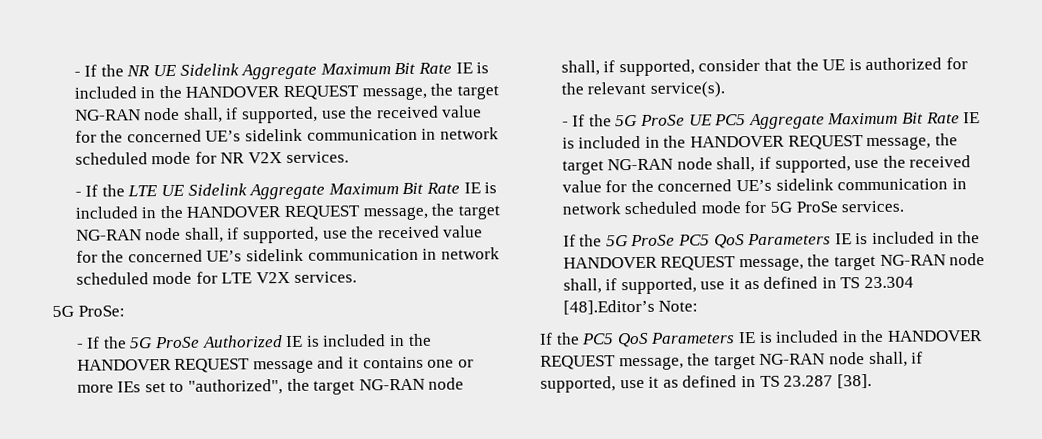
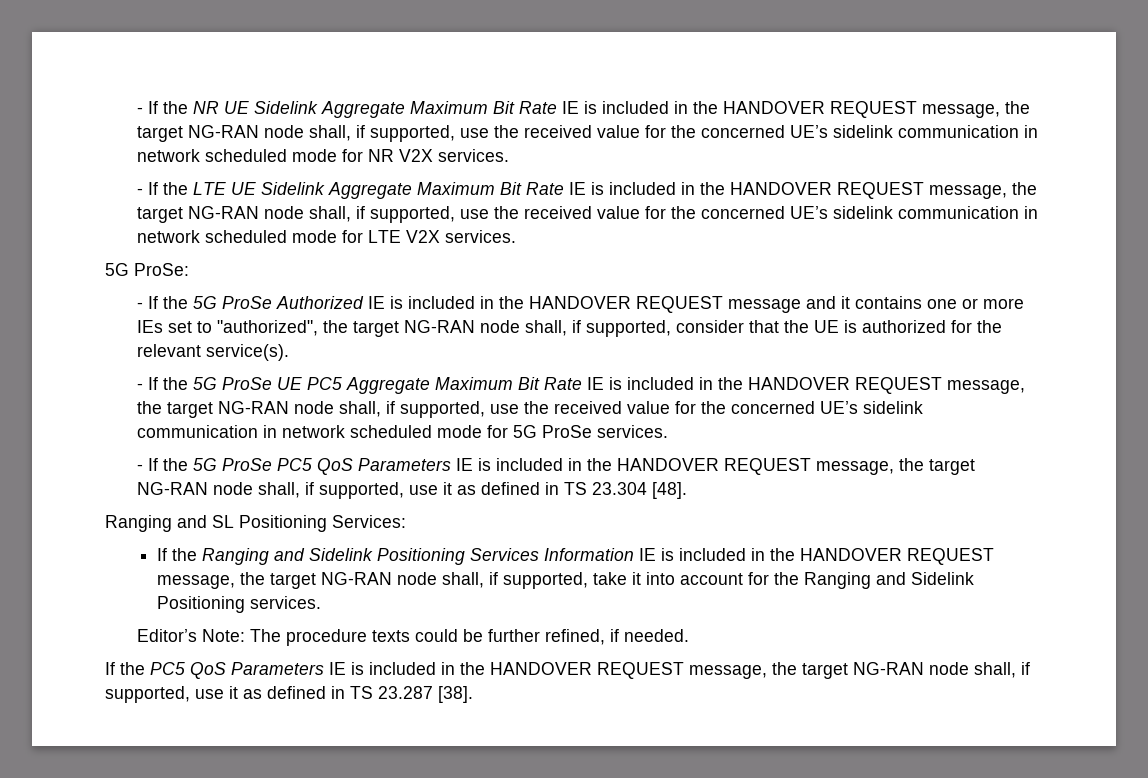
- If the 5G ProSe PC5 QoS Parameters IE is included in the HANDOVER REQUEST message, the target NG-RAN node shall, if supported, use it as defined in TS 23.304 [48].Editor’s Note:
+ - If the 5G ProSe PC5 QoS Parameters IE is included in the HANDOVER REQUEST message, the target NG-RAN node shall, if supported, use it as defined in TS 23.304 [48].
+ Ranging and SL Positioning Services:
+ If the Ranging and Sidelink Positioning Services Information IE is included in the HANDOVER REQUEST message, the target NG-RAN node shall, if supported, take it into account for the Ranging and Sidelink Positioning services.
+ Editor’s Note: The procedure texts could be further refined, if needed.

